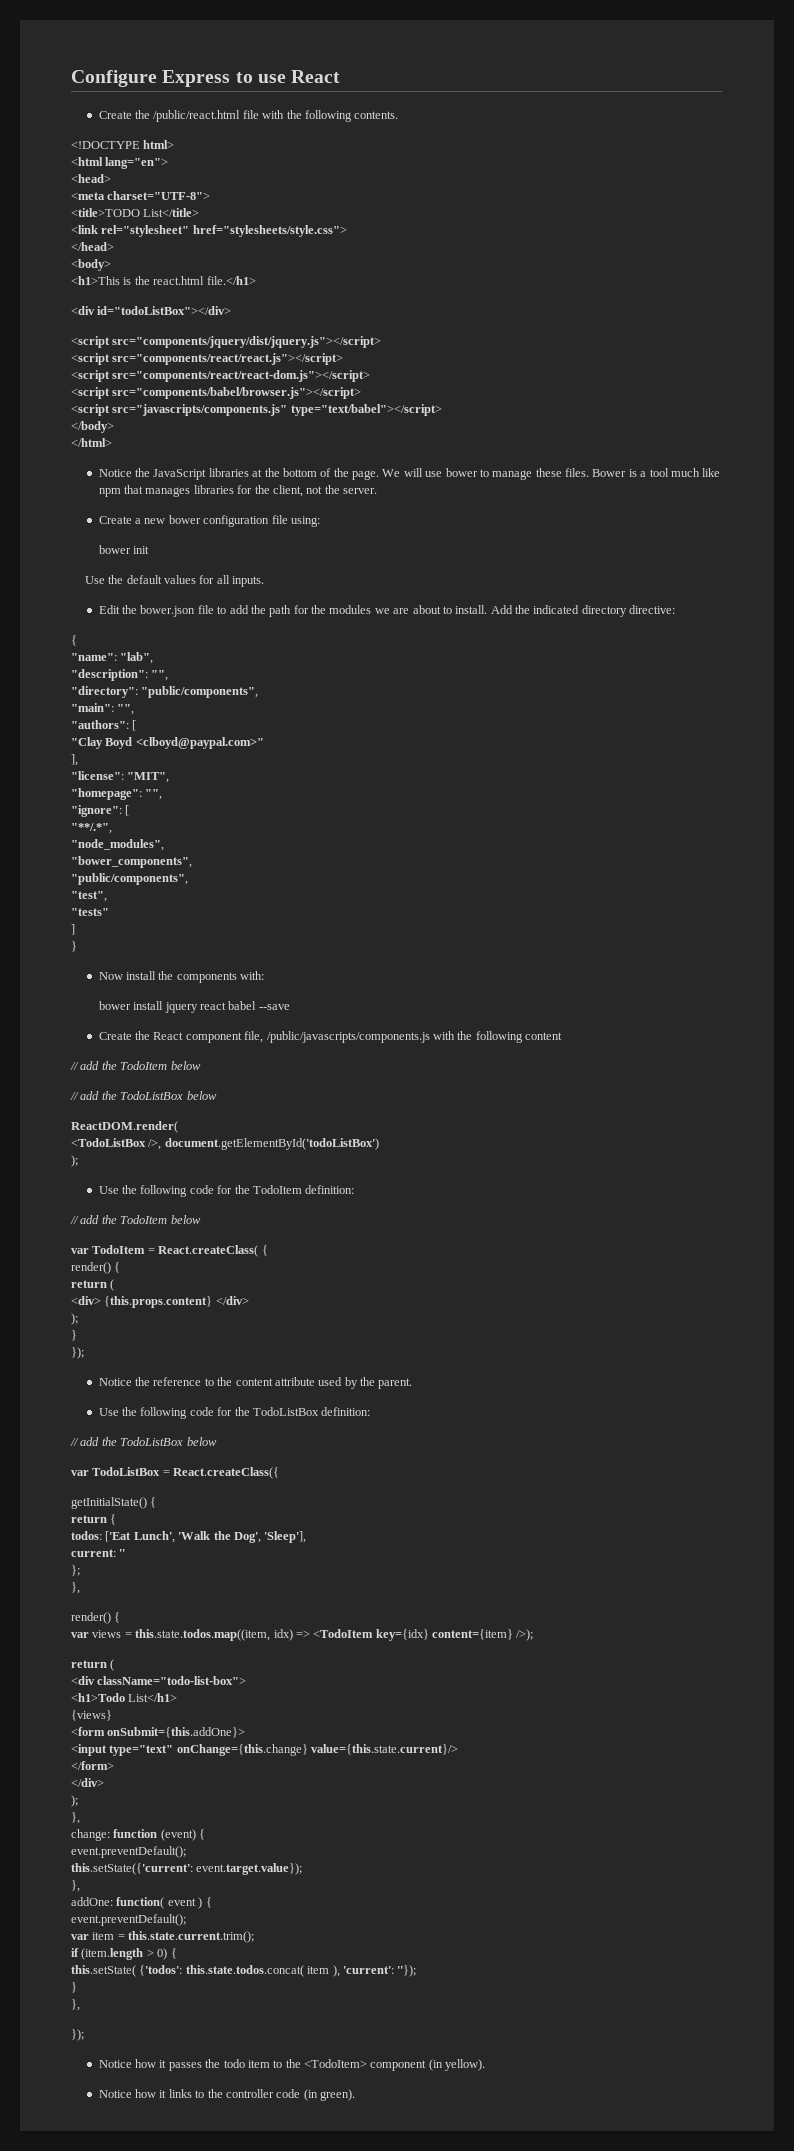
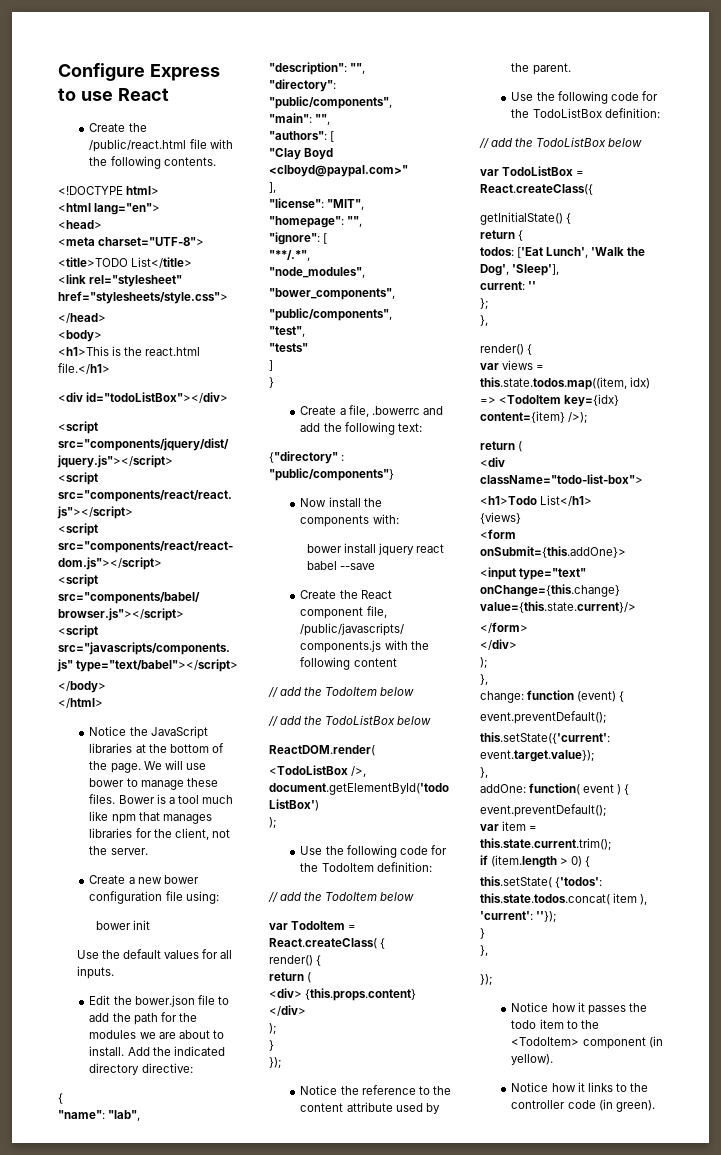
+ Create a file, .bowerrc and add the following text:
+ {"directory" : "public/components"}

